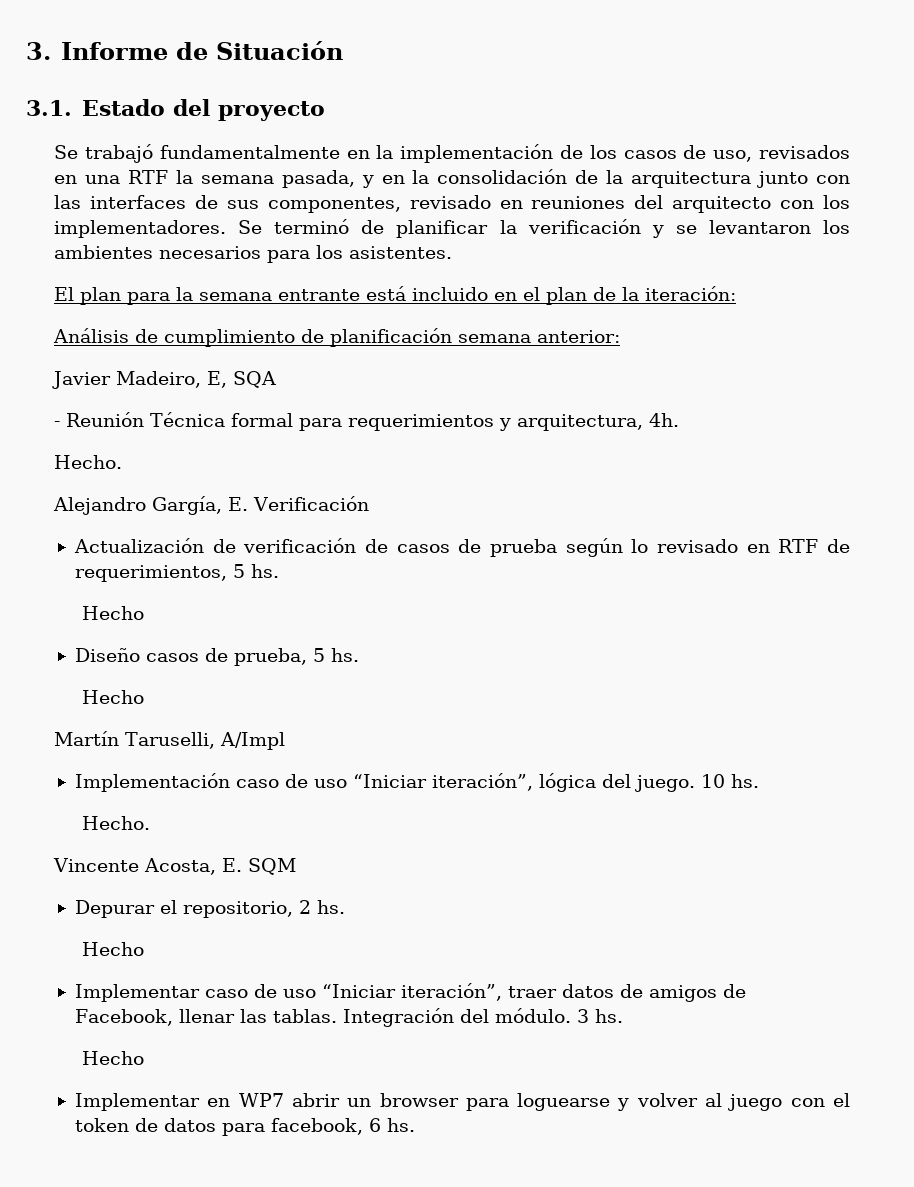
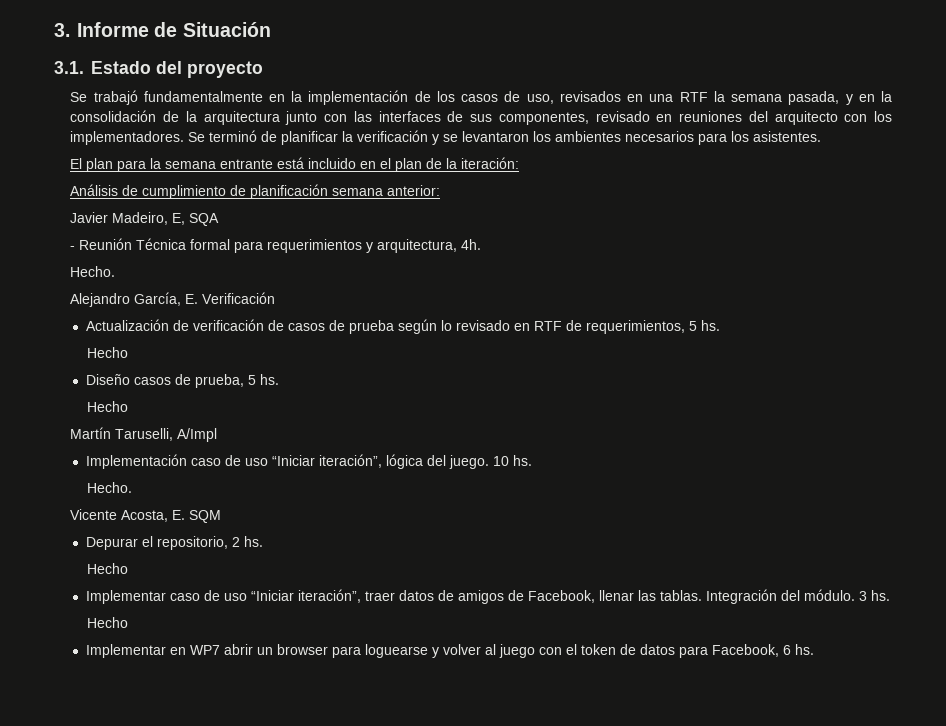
- Alejandro Gargía, E. Verificación
+ Alejandro García, E. Verificación
- Vincente Acosta, E. SQM
+ Vicente Acosta, E. SQM
- Implementar en WP7 abrir un browser para loguearse y volver al juego con el token de datos para facebook, 6 hs.
+ Implementar en WP7 abrir un browser para loguearse y volver al juego con el token de datos para Facebook, 6 hs.

